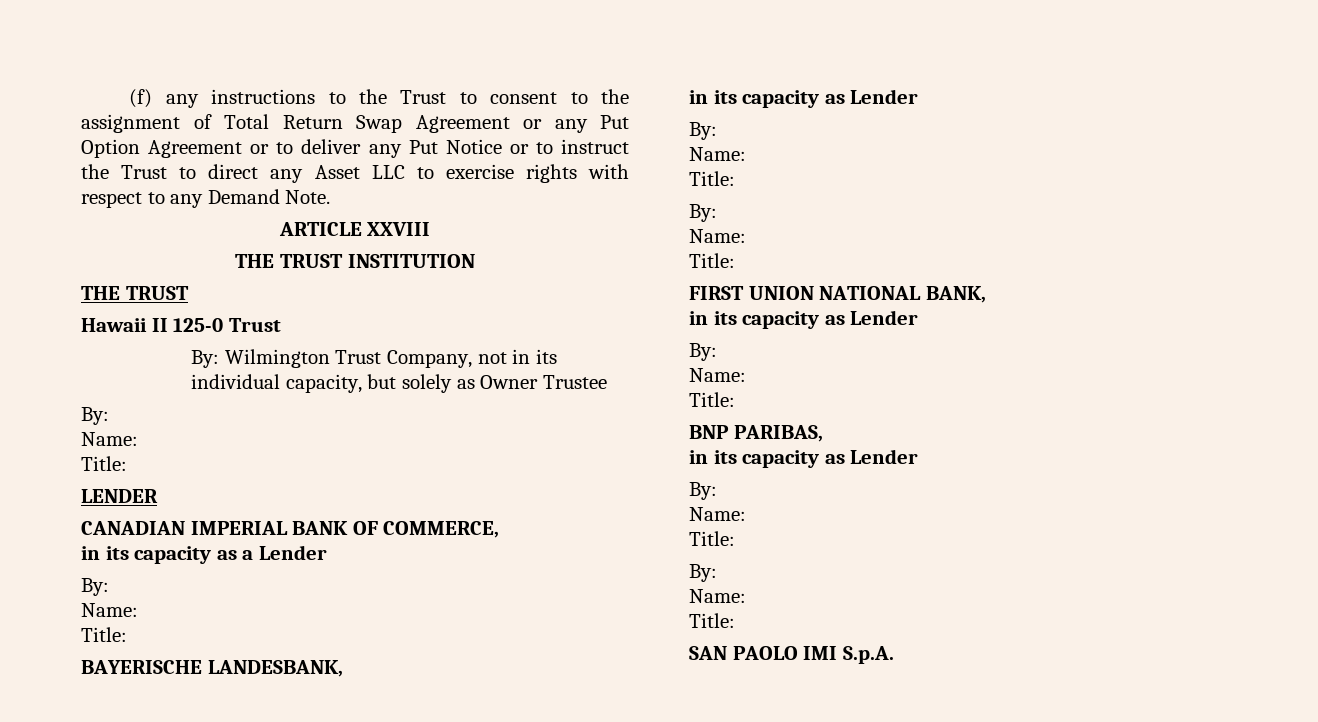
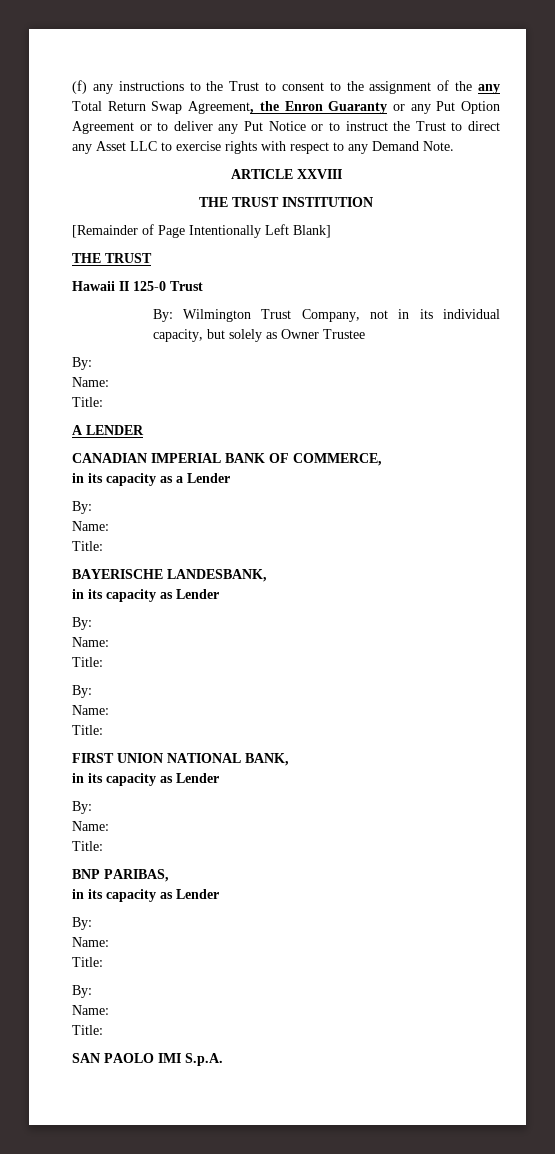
- (f) any instructions to the Trust to consent to the assignment of Total Return Swap Agreement or any Put Option Agreement or to deliver any Put Notice or to instruct the Trust to direct any Asset LLC to exercise rights with respect to any Demand Note.
+ (f) any instructions to the Trust to consent to the assignment of the any Total Return Swap Agreement, the Enron Guaranty or any Put Option Agreement or to deliver any Put Notice or to instruct the Trust to direct any Asset LLC to exercise rights with respect to any Demand Note.
+ [Remainder of Page Intentionally Left Blank]
- LENDER
+ A LENDER

